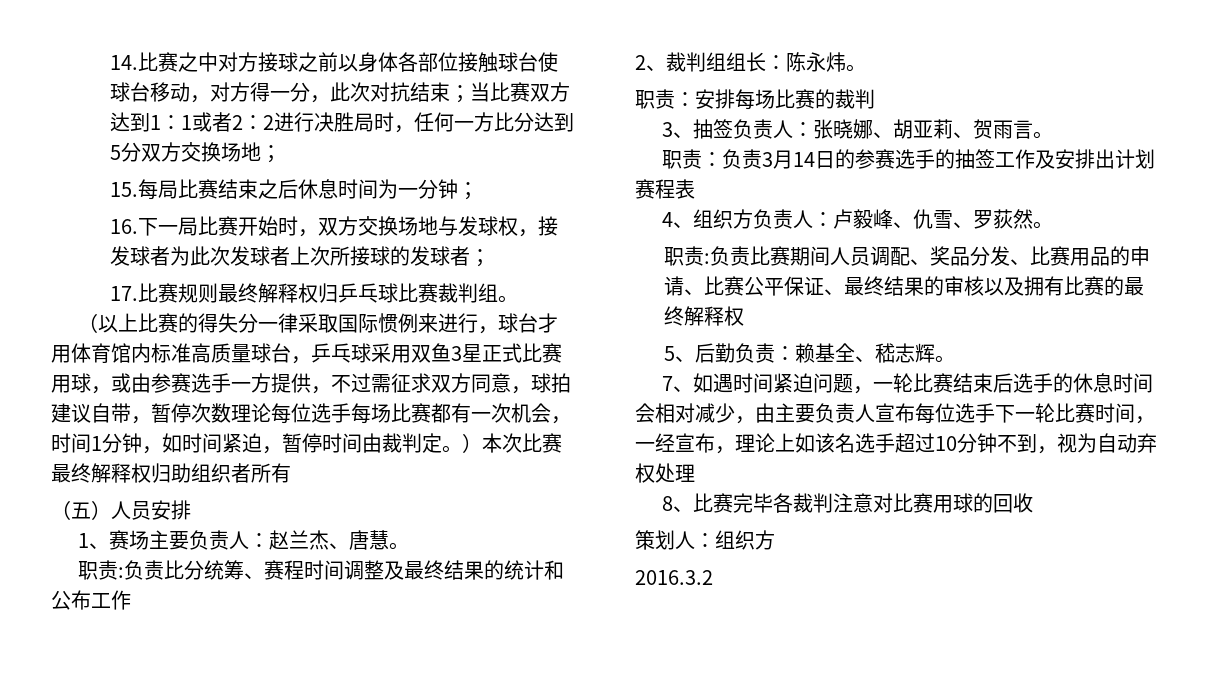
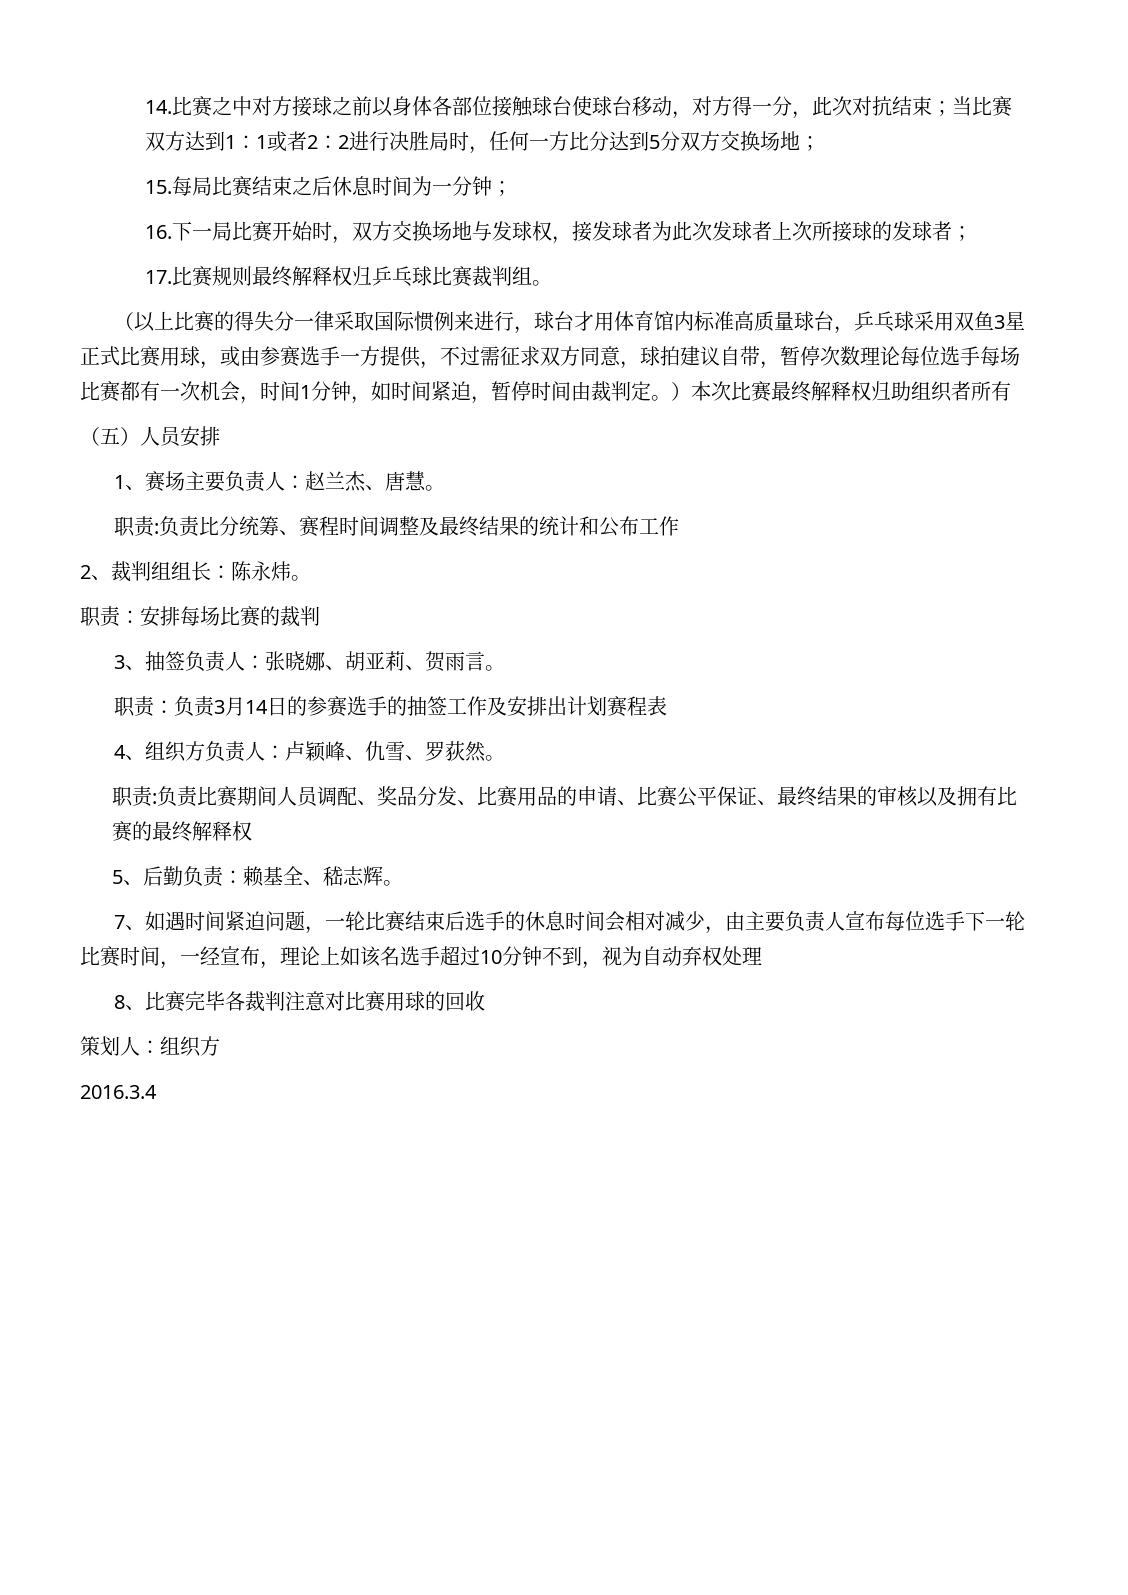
- 4、组织方负责人：卢毅峰、仇雪、罗荻然。
+ 4、组织方负责人：卢颖峰、仇雪、罗荻然。
- 2016.3.2
+ 2016.3.4

